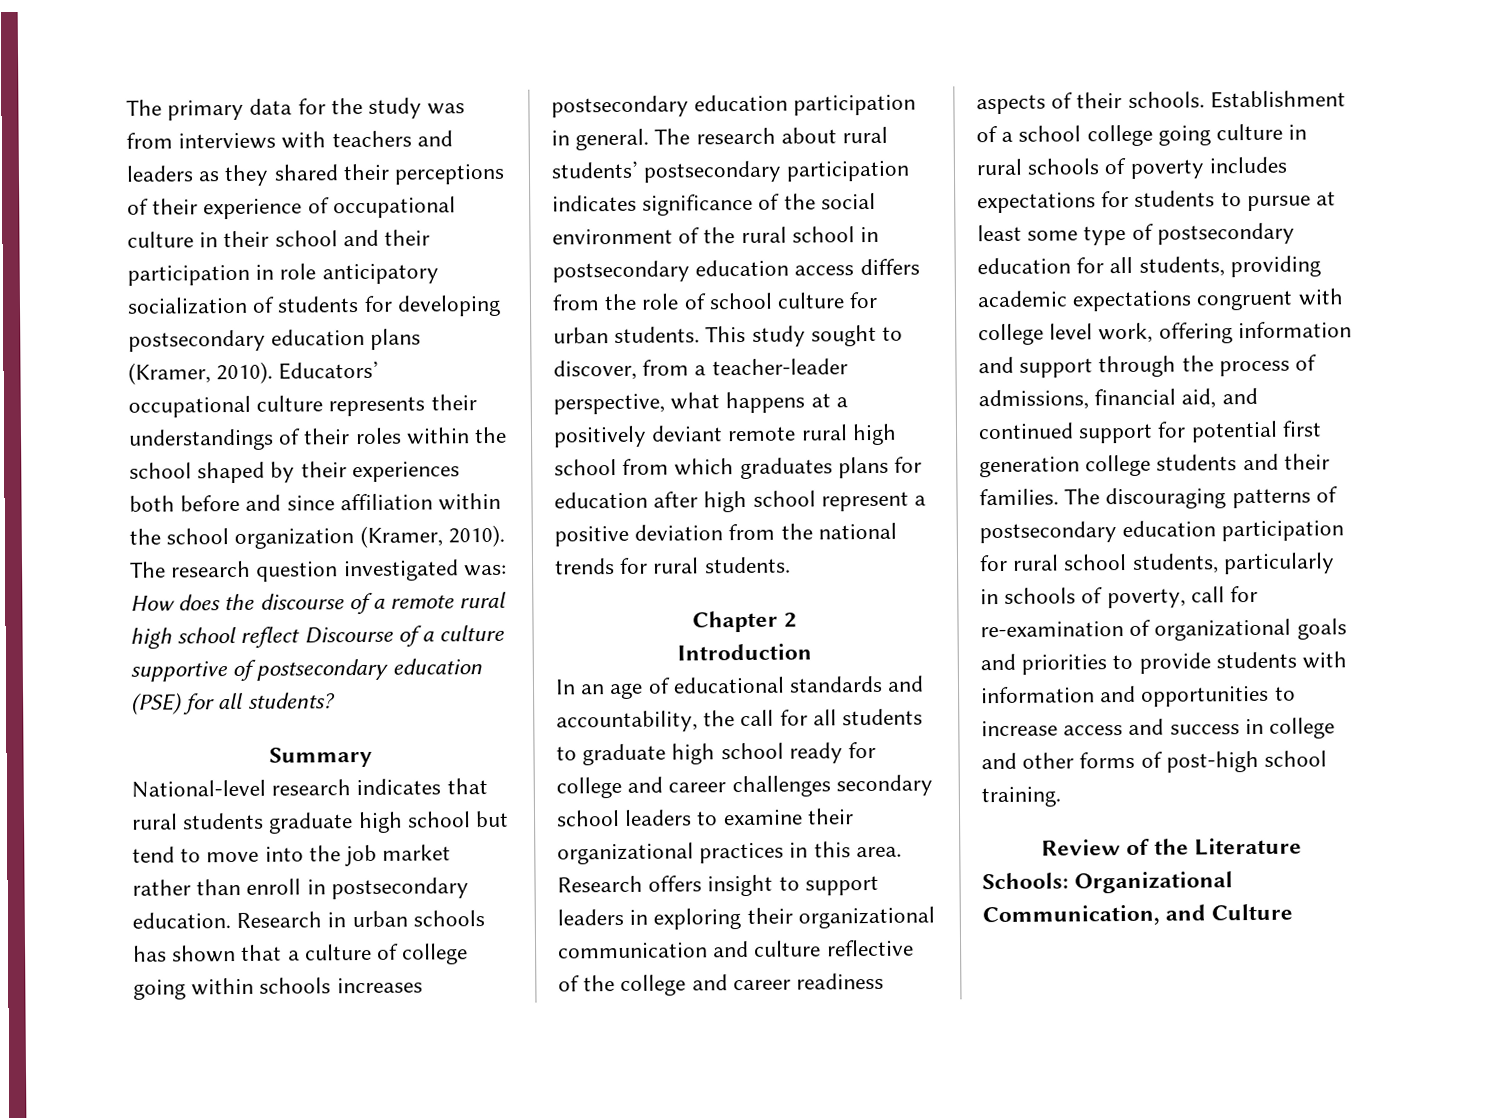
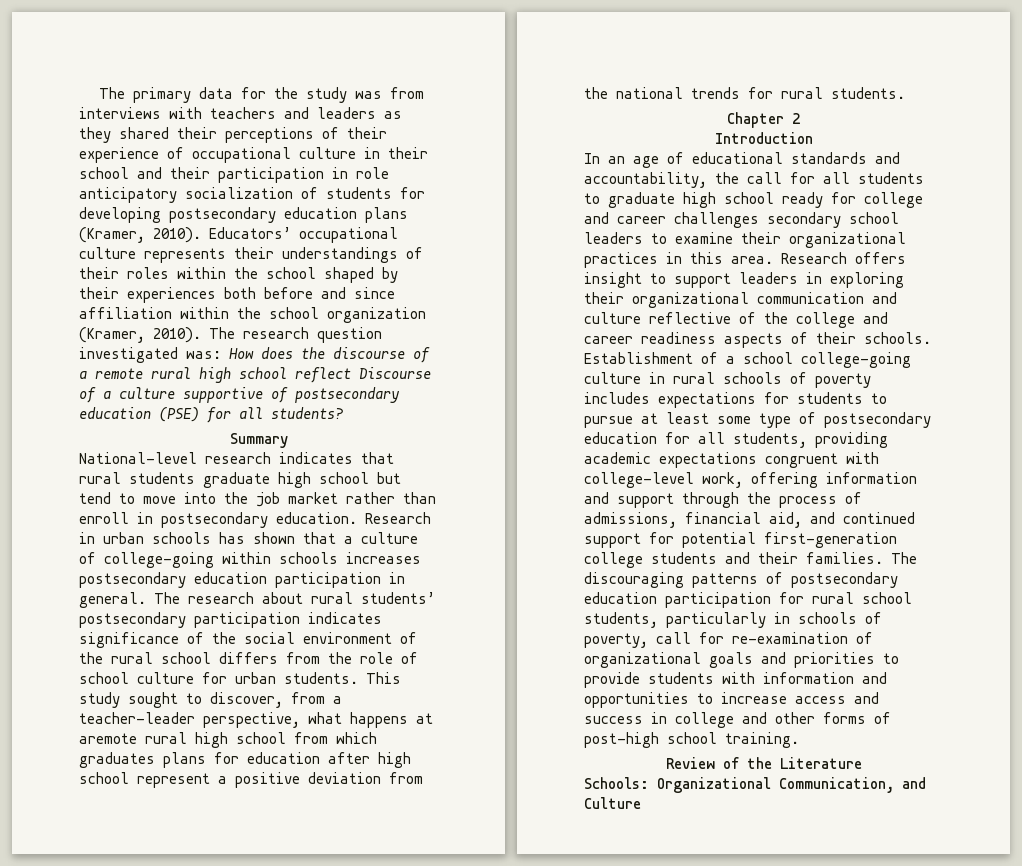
- Research in urban schools has shown that a culture of college going within schools increases postsecondary education participation in general.
+ Research in urban schools has shown that a culture of college-going within schools increases postsecondary education participation in general.
- The research about rural students’ postsecondary participation indicates significance of the social environment of the rural school in postsecondary education access differs from the role of school culture for urban students.
+ The research about rural students’ postsecondary participation indicates significance of the social environment of the rural school differs from the role of school culture for urban students.
- This study sought to discover, from a teacher-leader perspective, what happens at a positively deviant remote rural high school from which graduates plans for education after high school represent a positive deviation from the national trends for rural students.
+ This study sought to discover, from a teacher-leader perspective, what happens at aremote rural high school from which graduates plans for education after high school represent a positive deviation from the national trends for rural students.
- Establishment of a school college going culture in rural schools of poverty includes expectations for students to pursue at least some type of postsecondary education for all students, providing academic expectations congruent with college level work, offering information and support through the process of admissions, financial aid, and continued support for potential first generation college students and their families.
+ Establishment of a school college-going culture in rural schools of poverty includes expectations for students to pursue at least some type of postsecondary education for all students, providing academic expectations congruent with college-level work, offering information and support through the process of admissions, financial aid, and continued support for potential first-generation college students and their families.

